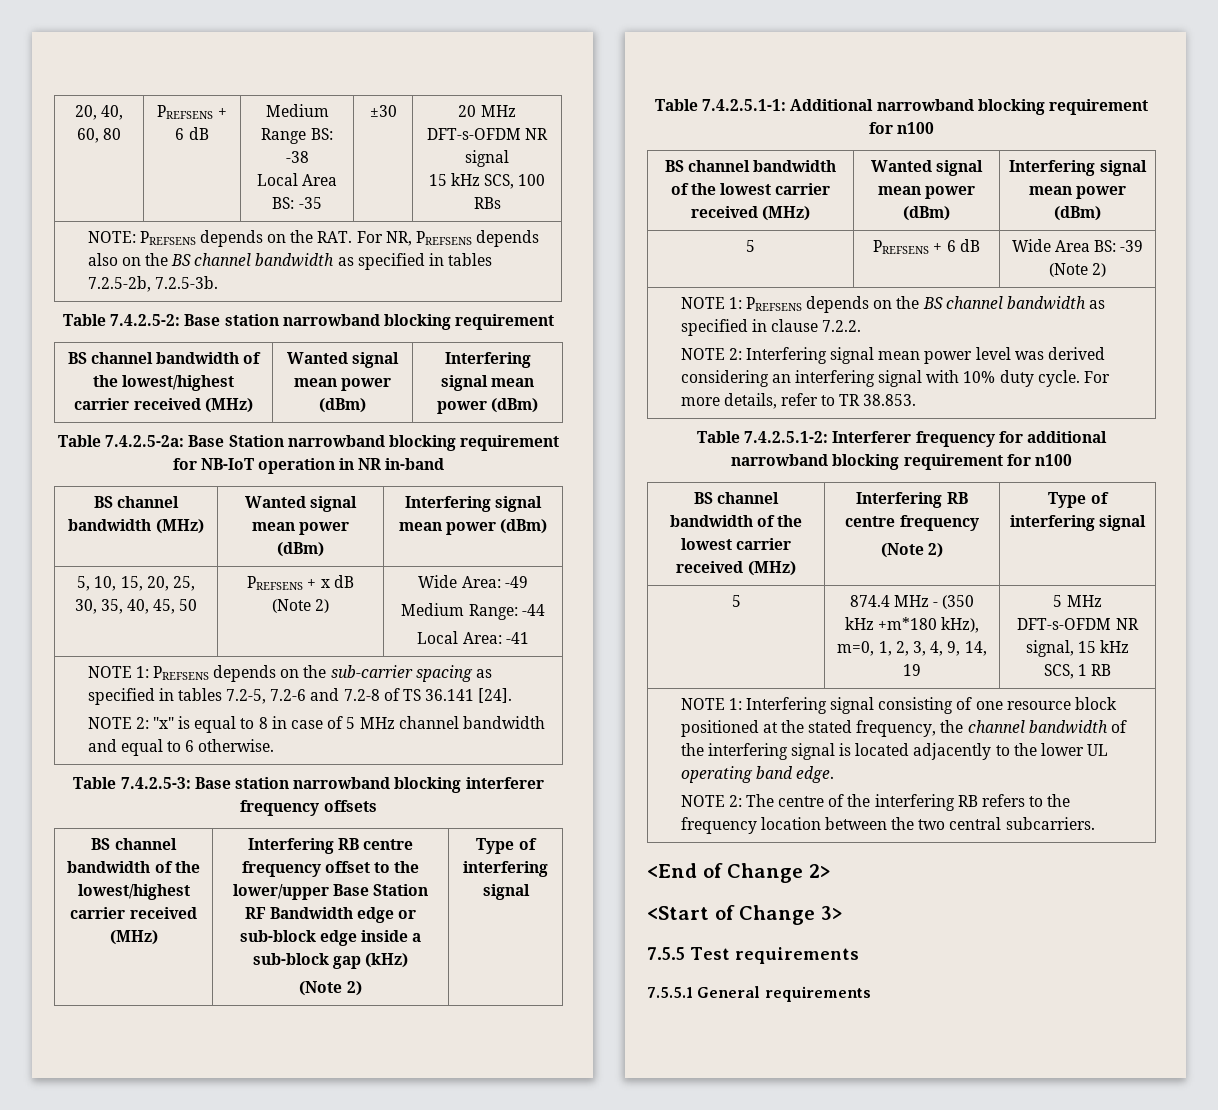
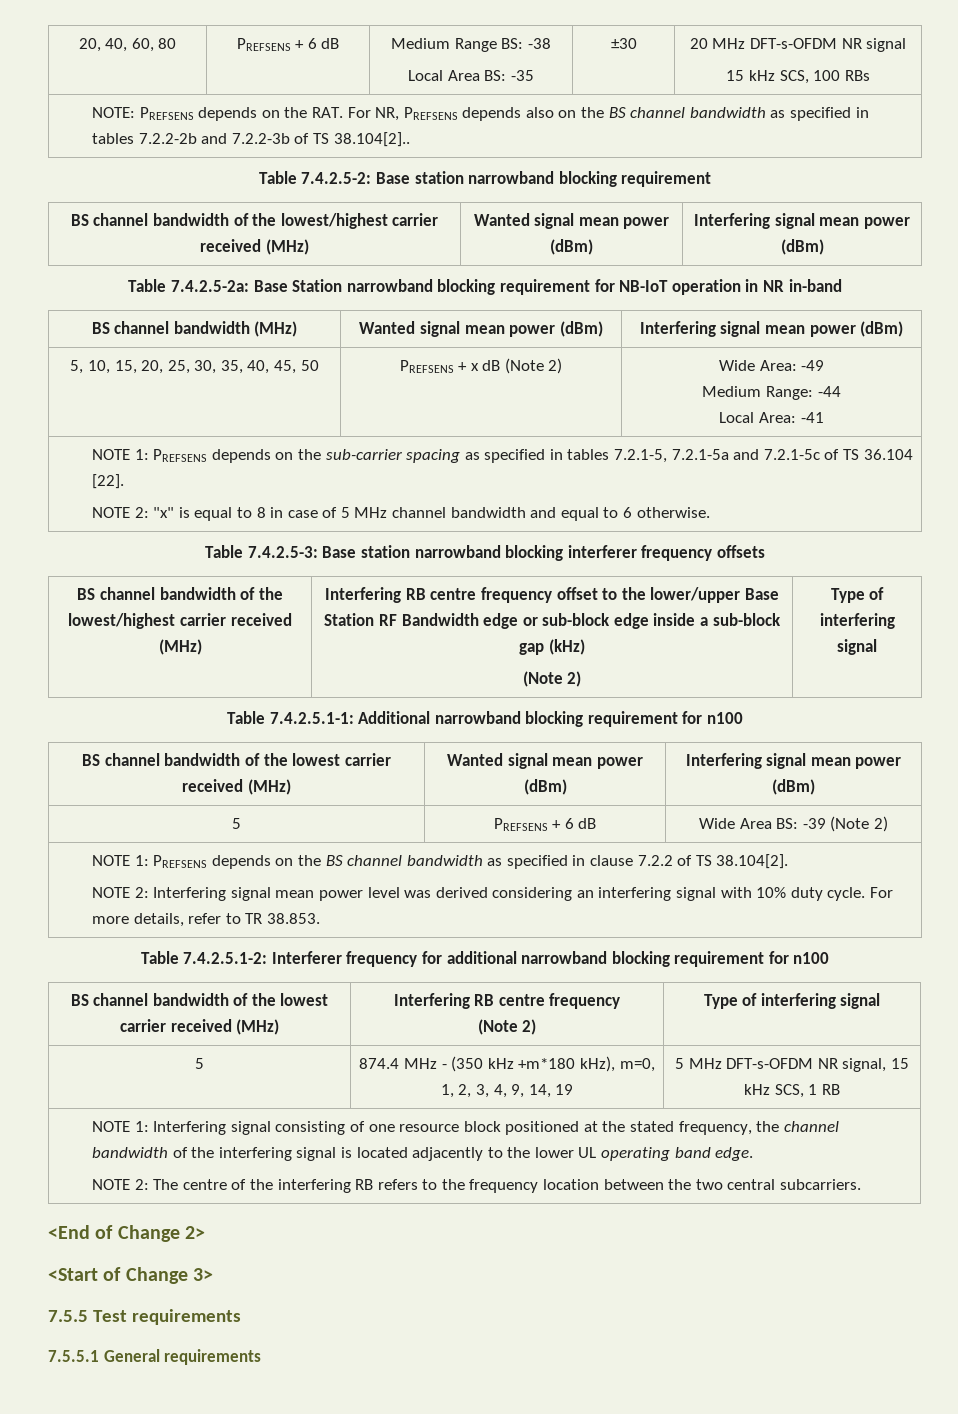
- NOTE: PREFSENS depends on the RAT. For NR, PREFSENS depends also on the BS channel bandwidth as specified in tables 7.2.5-2b, 7.2.5-3b.
+ NOTE: PREFSENS depends on the RAT. For NR, PREFSENS depends also on the BS channel bandwidth as specified in tables 7.2.2-2b and 7.2.2-3b of TS 38.104[2]..
- NOTE 1: PREFSENS depends on the sub-carrier spacing as specified in tables 7.2-5, 7.2-6 and 7.2-8 of TS 36.141 [24].
+ NOTE 1: PREFSENS depends on the sub-carrier spacing as specified in tables 7.2.1-5, 7.2.1-5a and 7.2.1-5c of TS 36.104 [22].
- NOTE 1: PREFSENS depends on the BS channel bandwidth as specified in clause 7.2.2.
+ NOTE 1: PREFSENS depends on the BS channel bandwidth as specified in clause 7.2.2 of TS 38.104[2].

